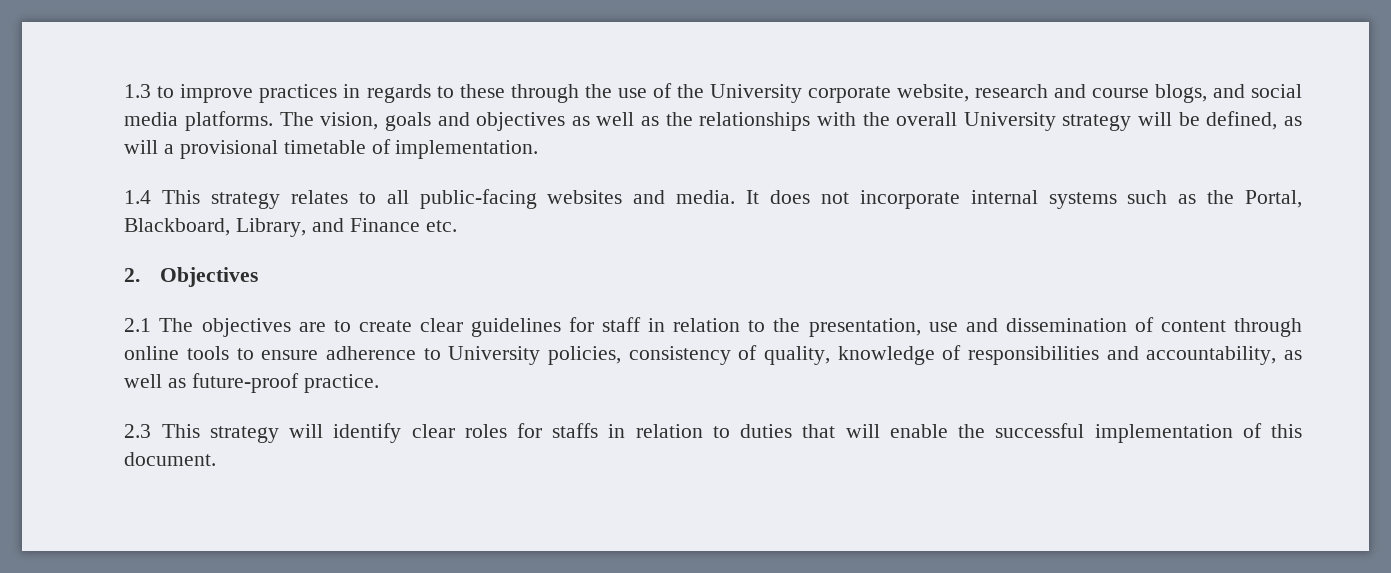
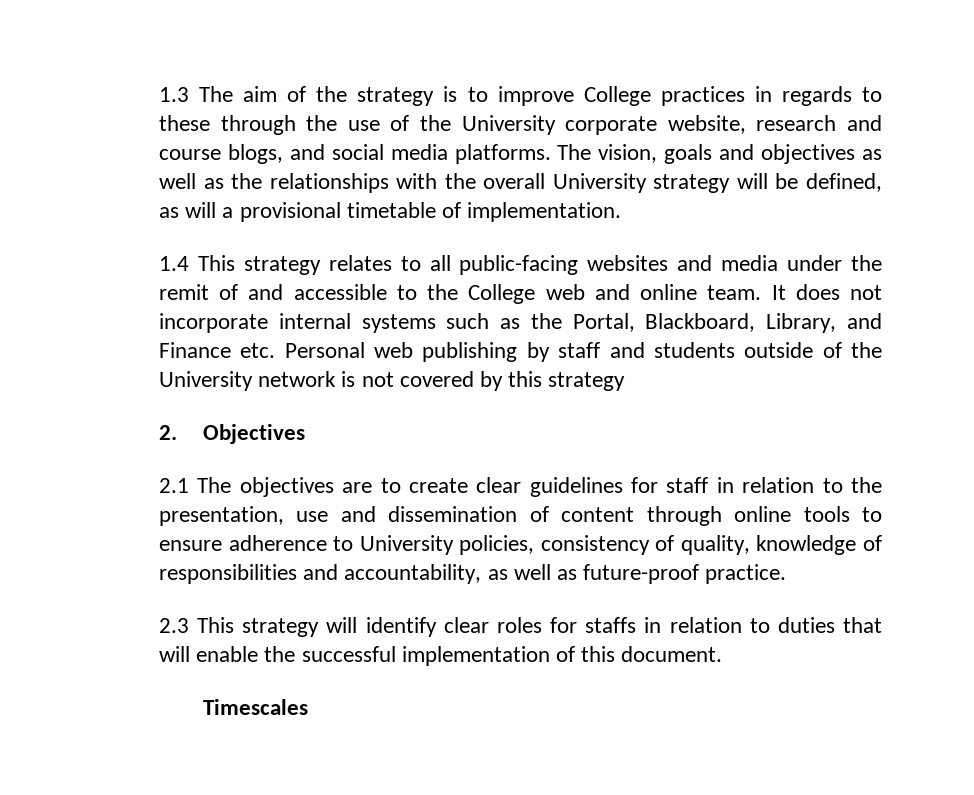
- 1.3 to improve practices in regards to these through the use of the University corporate website, research and course blogs, and social media platforms.
+ 1.3 The aim of the strategy is to improve College practices in regards to these through the use of the University corporate website, research and course blogs, and social media platforms.
- 1.4 This strategy relates to all public-facing websites and media.
+ 1.4 This strategy relates to all public-facing websites and media under the remit of and accessible to the College web and online team.
- It does not incorporate internal systems such as the Portal, Blackboard, Library, and Finance etc.
+ It does not incorporate internal systems such as the Portal, Blackboard, Library, and Finance etc. Personal web publishing by staff and students outside of the University network is not covered by this strategy
+ Timescales

